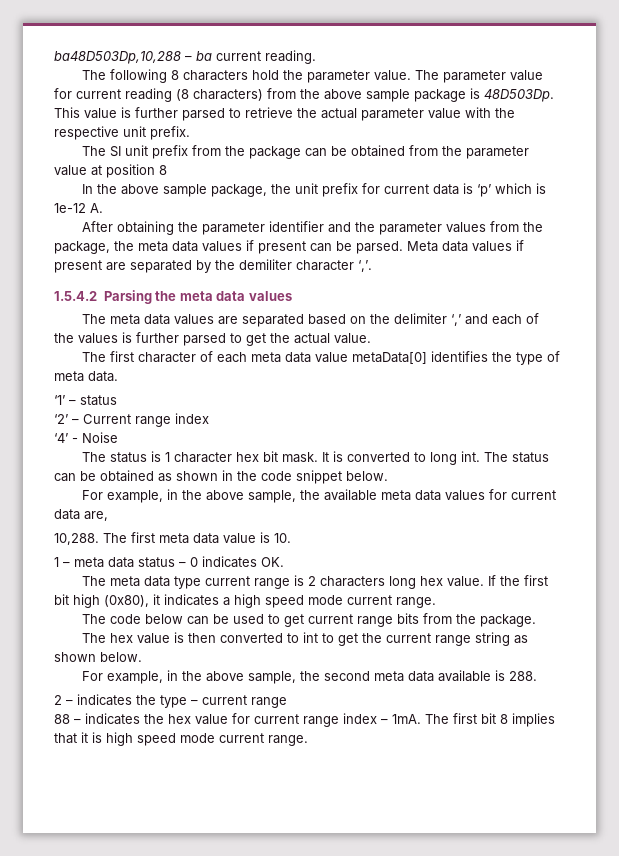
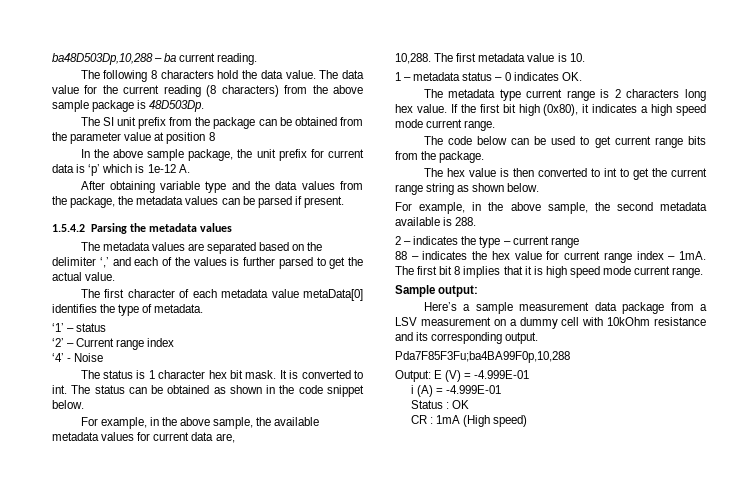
- The following 8 characters hold the parameter value.
+ The following 8 characters hold the data value.
- The parameter value for current reading (8 characters) from the above sample package is 48D503Dp. This value is further parsed to retrieve the actual parameter value with the respective unit prefix.
+ The data value for the current reading (8 characters) from the above sample package is 48D503Dp.
- After obtaining the parameter identifier and the parameter values from the package, the meta data values if present can be parsed. Meta data values if present are separated by the demiliter character ‘,’.
+ After obtaining variable type and the data values from the package, the metadata values can be parsed if present.
- 1.5.4.2 Parsing the meta data values
+ 1.5.4.2 Parsing the metadata values
- The meta data values are separated based on the delimiter ‘,’ and each of the values is further parsed to get the actual value.
+ The metadata values are separated based on the delimiter ‘,’ and each of the values is further parsed to get the actual value.
- The first character of each meta data value metaData[0] identifies the type of meta data.
+ The first character of each metadata value metaData[0] identifies the type of metadata.
- It is converted to long int.
+ It is converted to int.
- For example, in the above sample, the available meta data values for current data are,
+ For example, in the above sample, the available metadata values for current data are,
- The first meta data value is 10.
+ The first metadata value is 10.
- 1 – meta data status – 0 indicates OK.
+ 1 – metadata status – 0 indicates OK.
- The meta data type current range is 2 characters long hex value.
+ The metadata type current range is 2 characters long hex value.
- For example, in the above sample, the second meta data available is 288.
+ For example, in the above sample, the second metadata available is 288.
+ Sample output:
+ Here’s a sample measurement data package from a LSV measurement on a dummy cell with 10kOhm resistance and its corresponding output.
+ Pda7F85F3Fu;ba4BA99F0p,10,288
+ Output: E (V) = -4.999E-01
+ i (A) = -4.999E-01
+ Status : OK
+ CR : 1mA (High speed)

